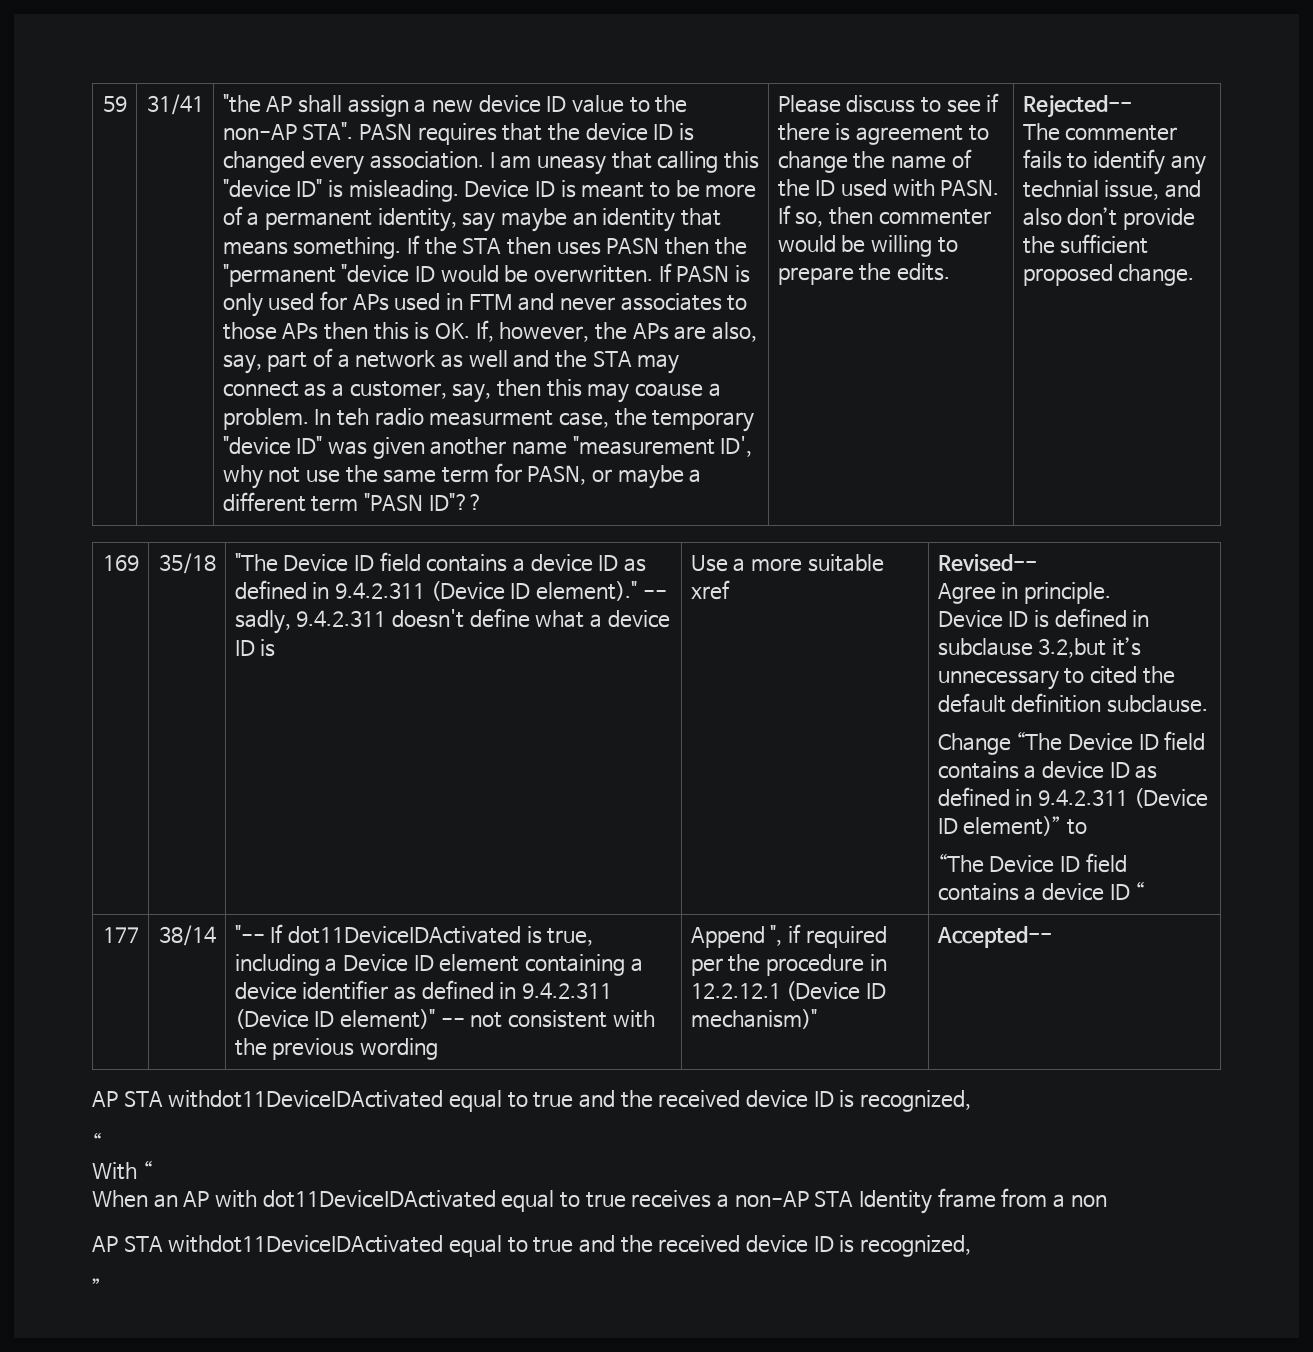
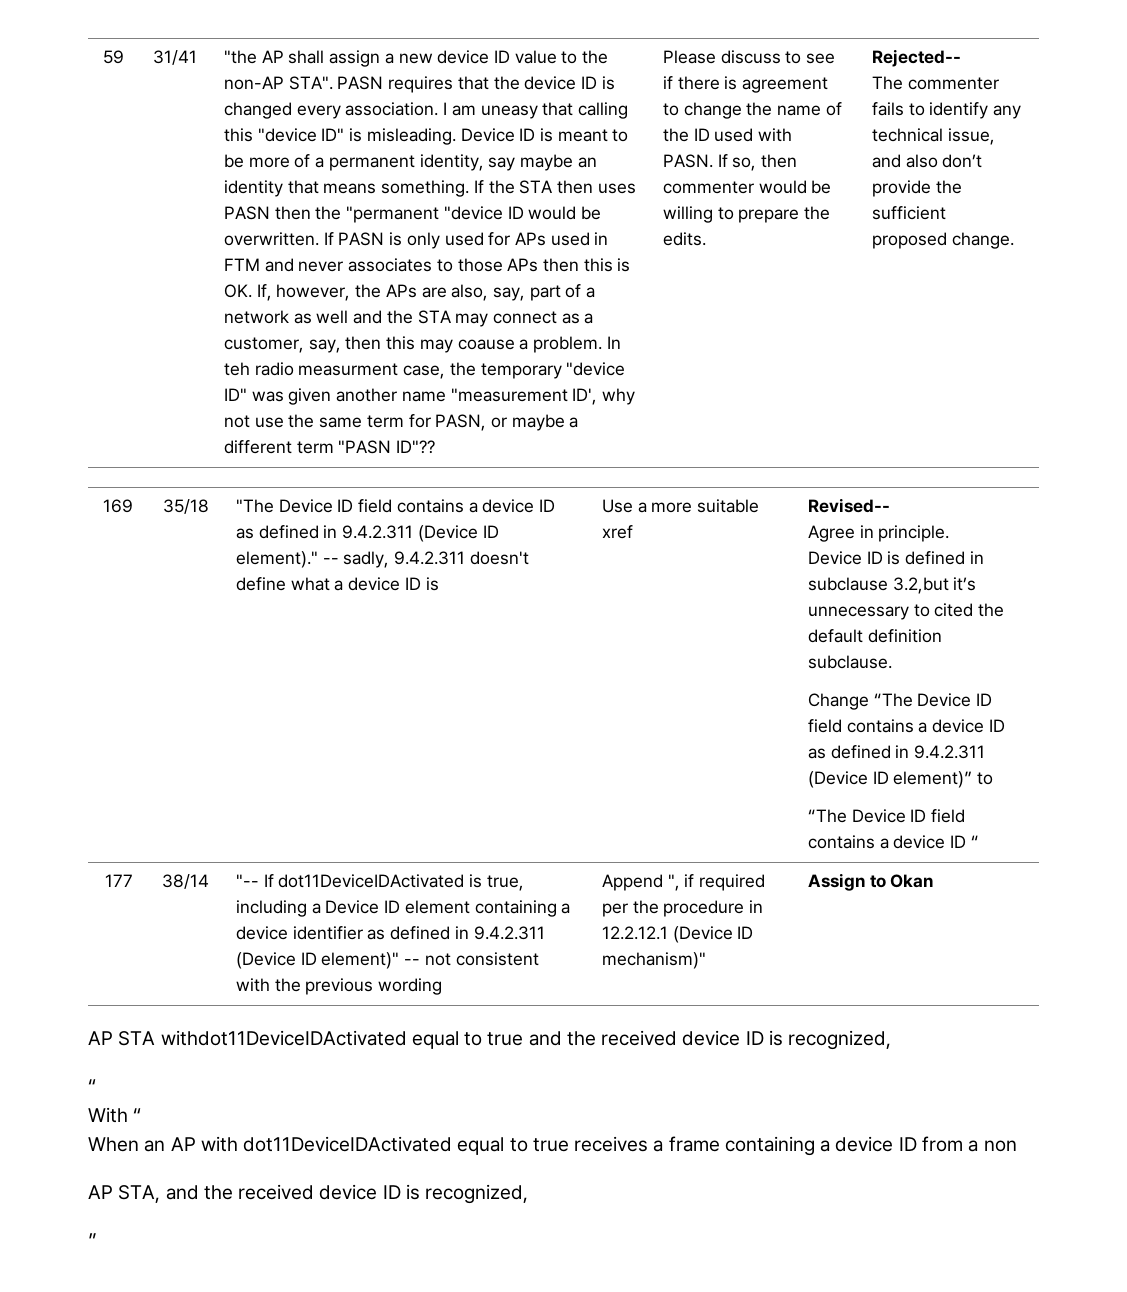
- The commenter fails to identify any technial issue, and also don’t provide the sufficient proposed change.
+ The commenter fails to identify any technical issue, and also don’t provide the sufficient proposed change.
- Accepted--
+ Assign to Okan
- When an AP with dot11DeviceIDActivated equal to true receives a non-AP STA Identity frame from a non
- AP STA withdot11DeviceIDActivated equal to true and the received device ID is recognized,
+ When an AP with dot11DeviceIDActivated equal to true receives a frame containing a device ID from a non
+ AP STA, and the received device ID is recognized,

